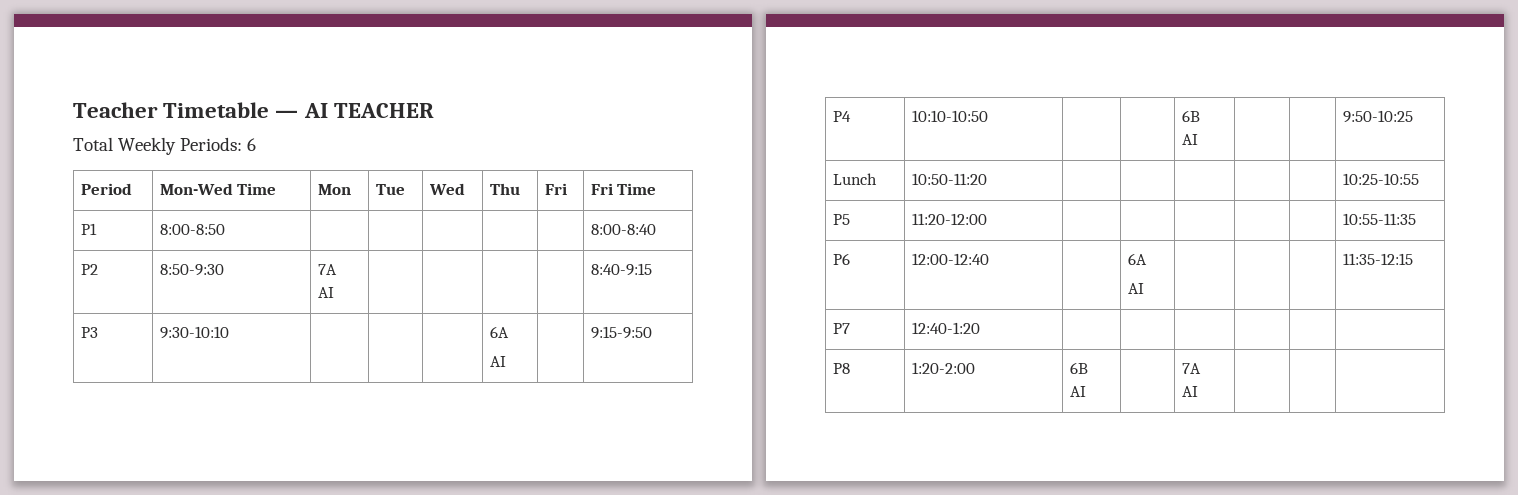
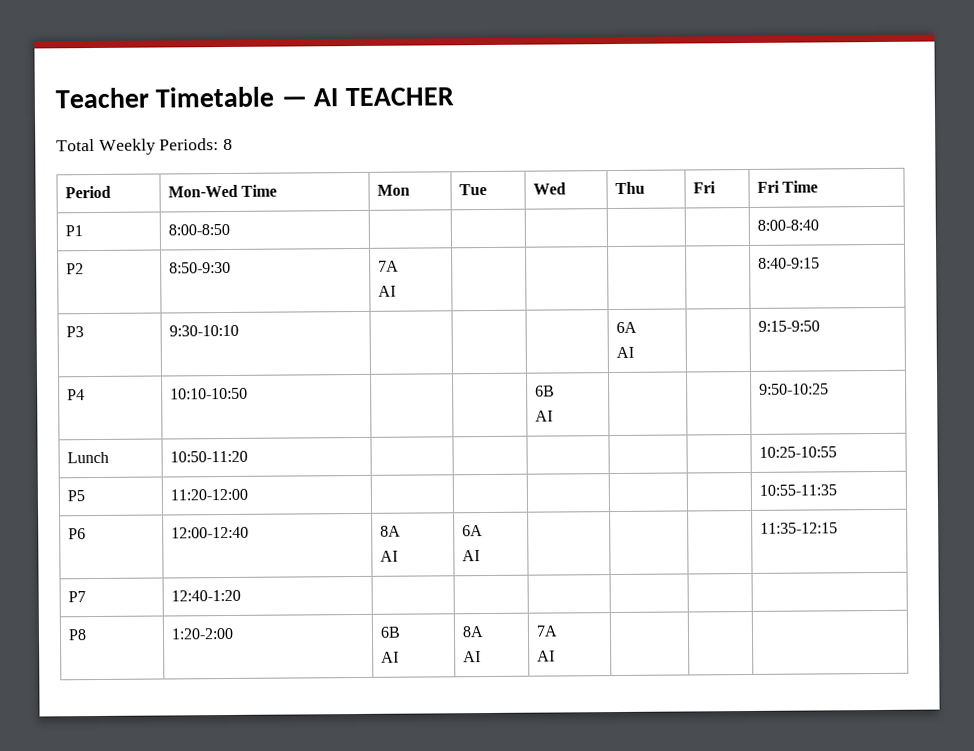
- Total Weekly Periods: 6
+ Total Weekly Periods: 8
- P6 | 12:00-12:40 | | 6A
+ P6 | 12:00-12:40 | 8A
+ AI | 6A
  P8 | 1:20-2:00 | 6B
- AI | | 7A
+ AI | 8A
+ AI | 7A

